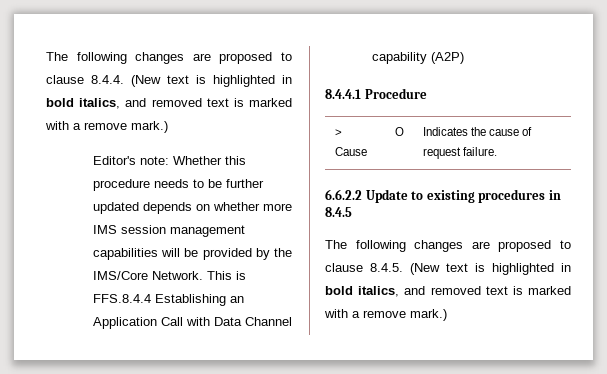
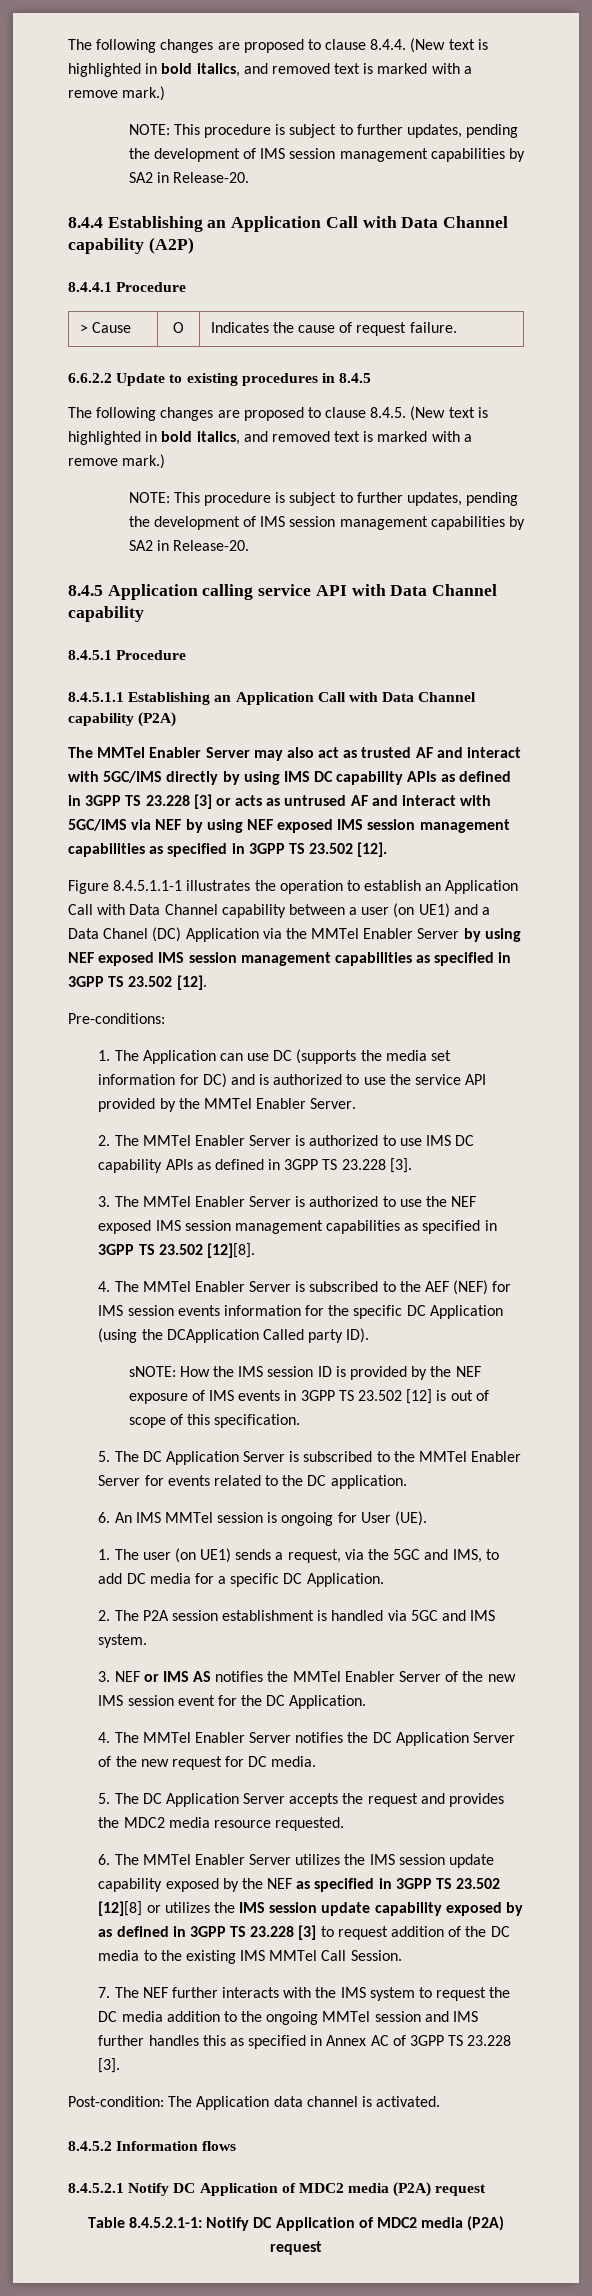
  The following changes are proposed to clause 8.4.4. (New text is highlighted in bold italics, and removed text is marked with a remove mark.)
- Editor's note: Whether this procedure needs to be further updated depends on whether more IMS session management capabilities will be provided by the IMS/Core Network. This is FFS.8.4.4 Establishing an Application Call with Data Channel capability (A2P)
+ NOTE: This procedure is subject to further updates, pending the development of IMS session management capabilities by SA2 in Release-20.
+ 8.4.4 Establishing an Application Call with Data Channel capability (A2P)
  The following changes are proposed to clause 8.4.5. (New text is highlighted in bold italics, and removed text is marked with a remove mark.)
+ NOTE: This procedure is subject to further updates, pending the development of IMS session management capabilities by SA2 in Release-20.
+ 8.4.5 Application calling service API with Data Channel capability
+ 8.4.5.1 Procedure
+ 8.4.5.1.1 Establishing an Application Call with Data Channel capability (P2A)
+ The MMTel Enabler Server may also act as trusted AF and interact with 5GC/IMS directly by using IMS DC capability APIs as defined in 3GPP TS 23.228 [3] or acts as untrused AF and interact with 5GC/IMS via NEF by using NEF exposed IMS session management capabilities as specified in 3GPP TS 23.502 [12].
+ Figure 8.4.5.1.1-1 illustrates the operation to establish an Application Call with Data Channel capability between a user (on UE1) and a Data Chanel (DC) Application via the MMTel Enabler Server by using NEF exposed IMS session management capabilities as specified in 3GPP TS 23.502 [12].
+ Pre-conditions:
+ 1. The Application can use DC (supports the media set information for DC) and is authorized to use the service API provided by the MMTel Enabler Server.
+ 2. The MMTel Enabler Server is authorized to use IMS DC capability APIs as defined in 3GPP TS 23.228 [3].
+ 3. The MMTel Enabler Server is authorized to use the NEF exposed IMS session management capabilities as specified in 3GPP TS 23.502 [12][8].
+ 4. The MMTel Enabler Server is subscribed to the AEF (NEF) for IMS session events information for the specific DC Application (using the DCApplication Called party ID).
+ sNOTE: How the IMS session ID is provided by the NEF exposure of IMS events in 3GPP TS 23.502 [12] is out of scope of this specification.
+ 5. The DC Application Server is subscribed to the MMTel Enabler Server for events related to the DC application.
+ 6. An IMS MMTel session is ongoing for User (UE).
+ 1. The user (on UE1) sends a request, via the 5GC and IMS, to add DC media for a specific DC Application.
+ 2. The P2A session establishment is handled via 5GC and IMS system.
+ 3. NEF or IMS AS notifies the MMTel Enabler Server of the new IMS session event for the DC Application.
+ 4. The MMTel Enabler Server notifies the DC Application Server of the new request for DC media.
+ 5. The DC Application Server accepts the request and provides the MDC2 media resource requested.
+ 6. The MMTel Enabler Server utilizes the IMS session update capability exposed by the NEF as specified in 3GPP TS 23.502 [12][8] or utilizes the IMS session update capability exposed by as defined in 3GPP TS 23.228 [3] to request addition of the DC media to the existing IMS MMTel Call Session.
+ 7. The NEF further interacts with the IMS system to request the DC media addition to the ongoing MMTel session and IMS further handles this as specified in Annex AC of 3GPP TS 23.228 [3].
+ Post-condition: The Application data channel is activated.
+ 8.4.5.2 Information flows
+ 8.4.5.2.1 Notify DC Application of MDC2 media (P2A) request
+ Table 8.4.5.2.1-1: Notify DC Application of MDC2 media (P2A) request

